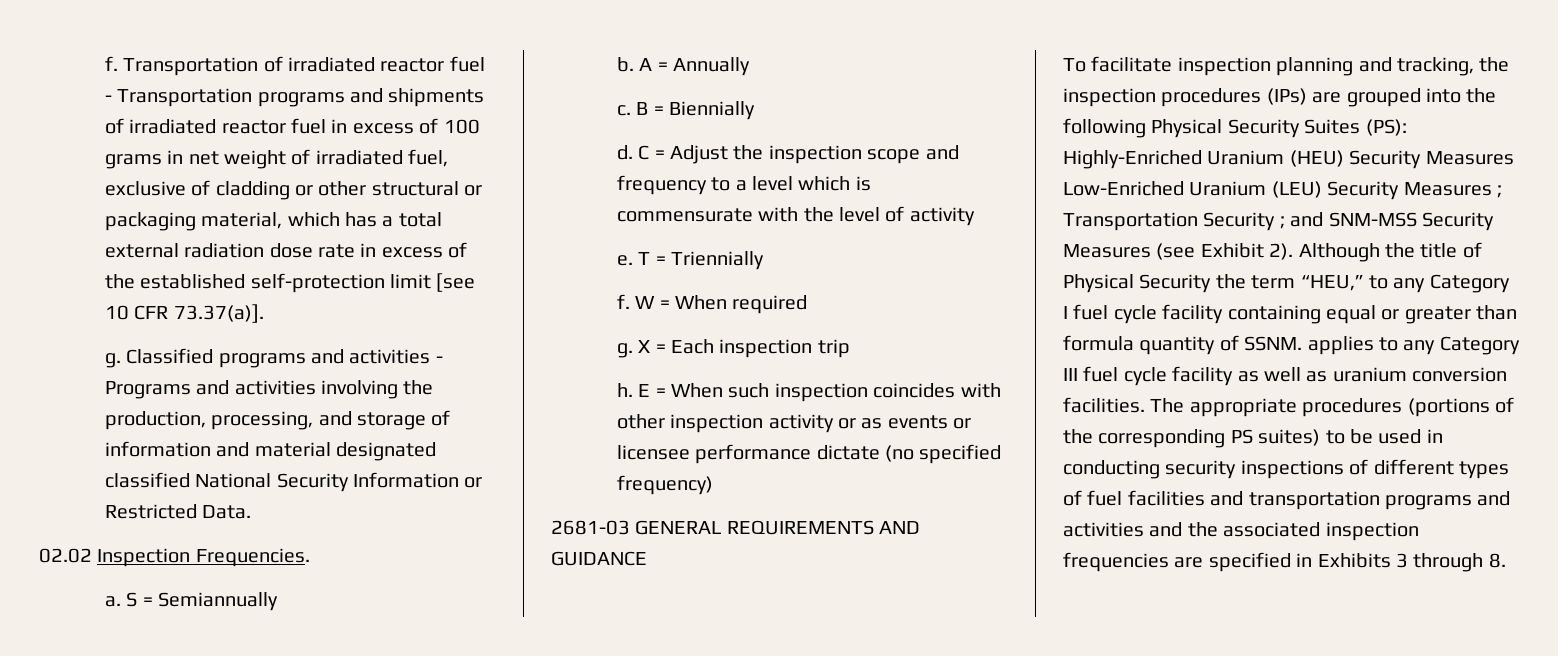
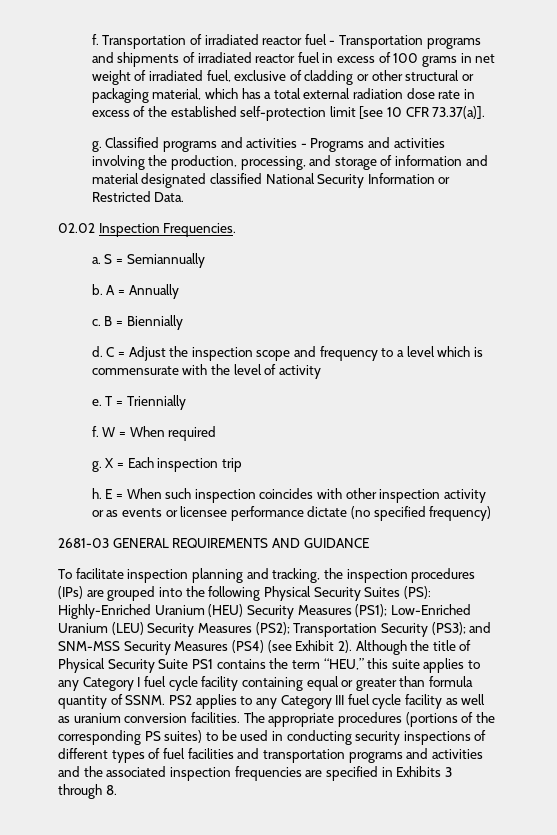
- To facilitate inspection planning and tracking, the inspection procedures (IPs) are grouped into the following Physical Security Suites (PS): Highly-Enriched Uranium (HEU) Security Measures Low-Enriched Uranium (LEU) Security Measures ; Transportation Security ; and SNM-MSS Security Measures (see Exhibit 2).
+ To facilitate inspection planning and tracking, the inspection procedures (IPs) are grouped into the following Physical Security Suites (PS): Highly-Enriched Uranium (HEU) Security Measures (PS1); Low-Enriched Uranium (LEU) Security Measures (PS2); Transportation Security (PS3); and SNM-MSS Security Measures (PS4) (see Exhibit 2).
- Although the title of Physical Security the term “HEU,” to any Category I fuel cycle facility containing equal or greater than formula quantity of SSNM. applies to any Category III fuel cycle facility as well as uranium conversion facilities.
+ Although the title of Physical Security Suite PS1 contains the term “HEU,” this suite applies to any Category I fuel cycle facility containing equal or greater than formula quantity of SSNM. PS2 applies to any Category III fuel cycle facility as well as uranium conversion facilities.

